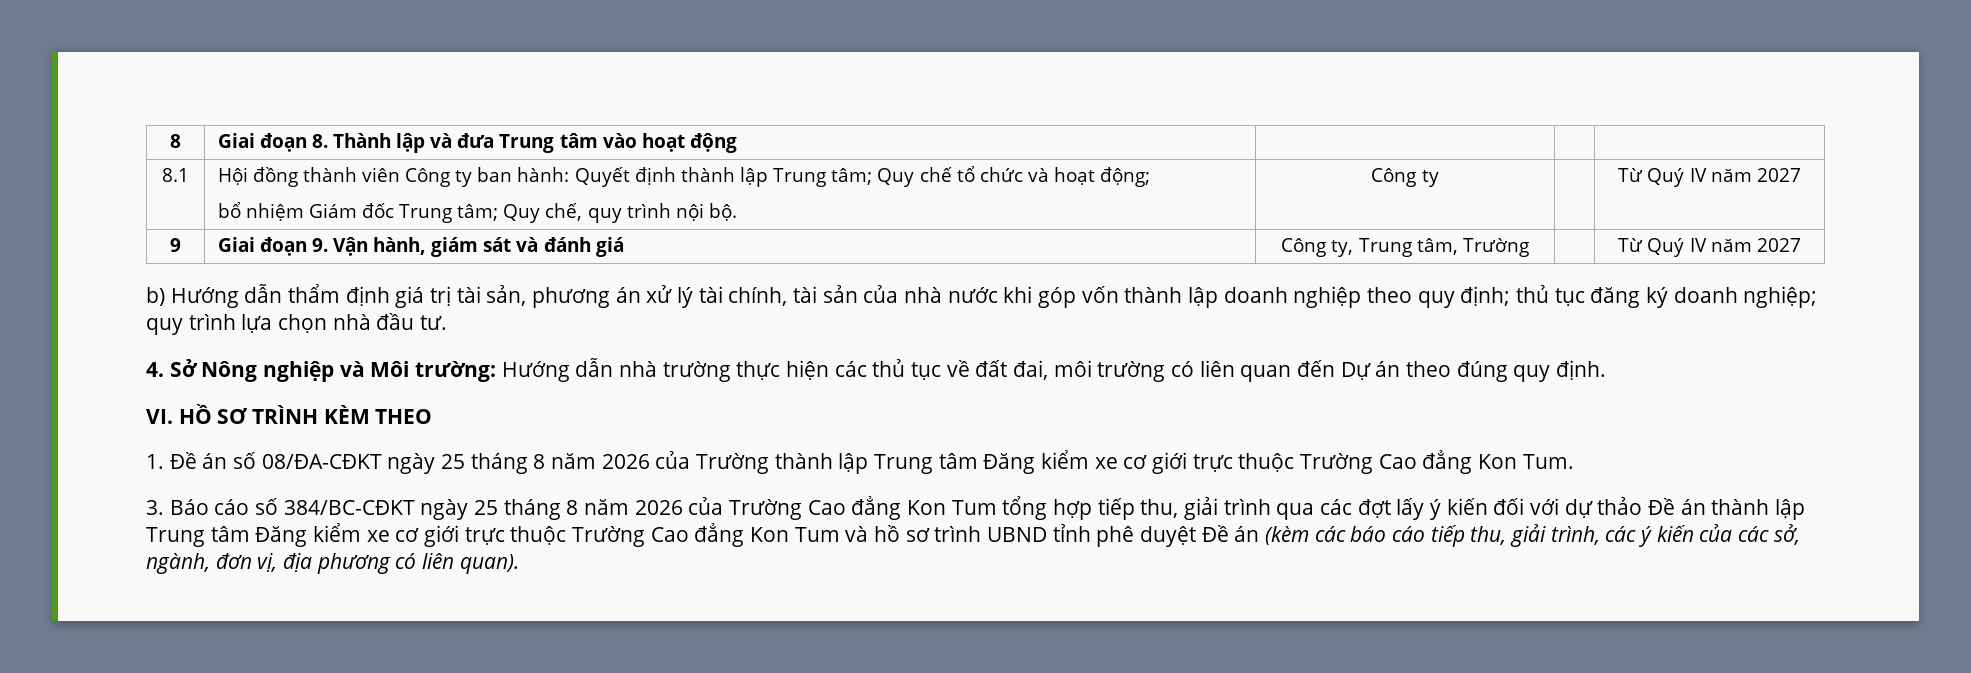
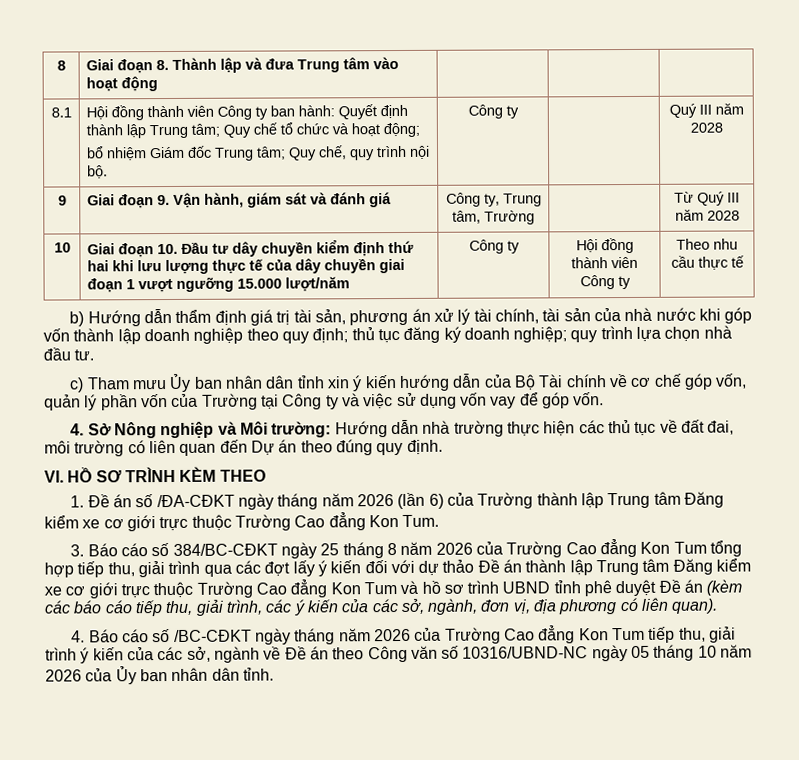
- Công ty | | Từ Quý IV năm 2027
+ Công ty | | Quý III năm 2028
- 9 | Giai đoạn 9. Vận hành, giám sát và đánh giá | Công ty, Trung tâm, Trường | | Từ Quý IV năm 2027
+ 9 | Giai đoạn 9. Vận hành, giám sát và đánh giá | Công ty, Trung tâm, Trường | | Từ Quý III năm 2028
+ 10 | Giai đoạn 10. Đầu tư dây chuyền kiểm định thứ hai khi lưu lượng thực tế của dây chuyền giai đoạn 1 vượt ngưỡng 15.000 lượt/năm | Công ty | Hội đồng thành viên Công ty | Theo nhu cầu thực tế
+ c) Tham mưu Ủy ban nhân dân tỉnh xin ý kiến hướng dẫn của Bộ Tài chính về cơ chế góp vốn, quản lý phần vốn của Trường tại Công ty và việc sử dụng vốn vay để góp vốn.
- 1. Đề án số 08/ĐA-CĐKT ngày 25 tháng 8 năm 2026 của Trường thành lập Trung tâm Đăng kiểm xe cơ giới trực thuộc Trường Cao đẳng Kon Tum.
+ 1. Đề án số /ĐA-CĐKT ngày tháng năm 2026 (lần 6) của Trường thành lập Trung tâm Đăng kiểm xe cơ giới trực thuộc Trường Cao đẳng Kon Tum.
+ 4. Báo cáo số /BC-CĐKT ngày tháng năm 2026 của Trường Cao đẳng Kon Tum tiếp thu, giải trình ý kiến của các sở, ngành về Đề án theo Công văn số 10316/UBND-NC ngày 05 tháng 10 năm 2026 của Ủy ban nhân dân tỉnh.

